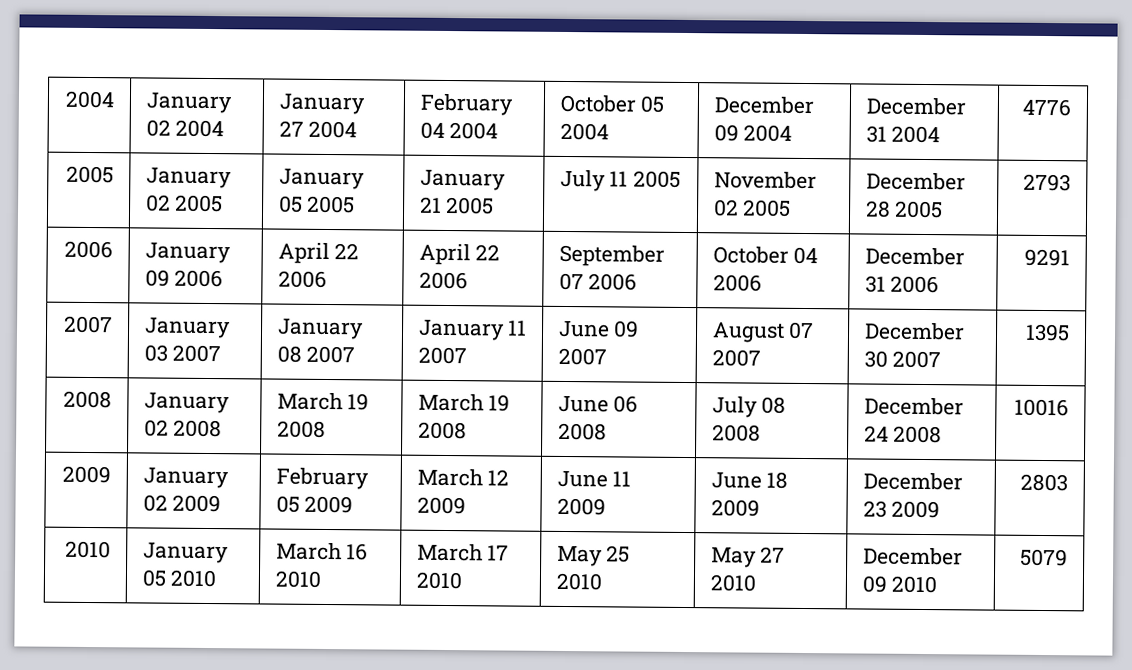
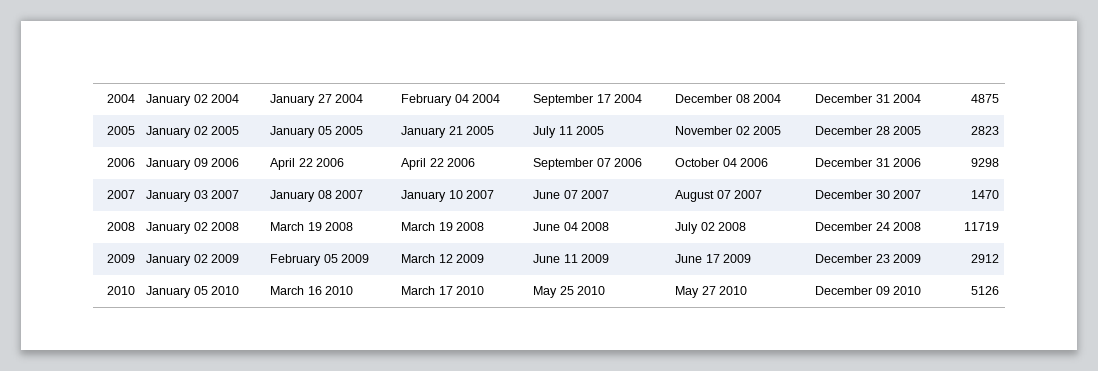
- 2004 | January 02 2004 | January 27 2004 | February 04 2004 | October 05 2004 | December 09 2004 | December 31 2004 | 4776
+ 2004 | January 02 2004 | January 27 2004 | February 04 2004 | September 17 2004 | December 08 2004 | December 31 2004 | 4875
- 2005 | January 02 2005 | January 05 2005 | January 21 2005 | July 11 2005 | November 02 2005 | December 28 2005 | 2793
+ 2005 | January 02 2005 | January 05 2005 | January 21 2005 | July 11 2005 | November 02 2005 | December 28 2005 | 2823
- 2006 | January 09 2006 | April 22 2006 | April 22 2006 | September 07 2006 | October 04 2006 | December 31 2006 | 9291
+ 2006 | January 09 2006 | April 22 2006 | April 22 2006 | September 07 2006 | October 04 2006 | December 31 2006 | 9298
- 2007 | January 03 2007 | January 08 2007 | January 11 2007 | June 09 2007 | August 07 2007 | December 30 2007 | 1395
+ 2007 | January 03 2007 | January 08 2007 | January 10 2007 | June 07 2007 | August 07 2007 | December 30 2007 | 1470
- 2008 | January 02 2008 | March 19 2008 | March 19 2008 | June 06 2008 | July 08 2008 | December 24 2008 | 10016
+ 2008 | January 02 2008 | March 19 2008 | March 19 2008 | June 04 2008 | July 02 2008 | December 24 2008 | 11719
- 2009 | January 02 2009 | February 05 2009 | March 12 2009 | June 11 2009 | June 18 2009 | December 23 2009 | 2803
+ 2009 | January 02 2009 | February 05 2009 | March 12 2009 | June 11 2009 | June 17 2009 | December 23 2009 | 2912
- 2010 | January 05 2010 | March 16 2010 | March 17 2010 | May 25 2010 | May 27 2010 | December 09 2010 | 5079
+ 2010 | January 05 2010 | March 16 2010 | March 17 2010 | May 25 2010 | May 27 2010 | December 09 2010 | 5126

